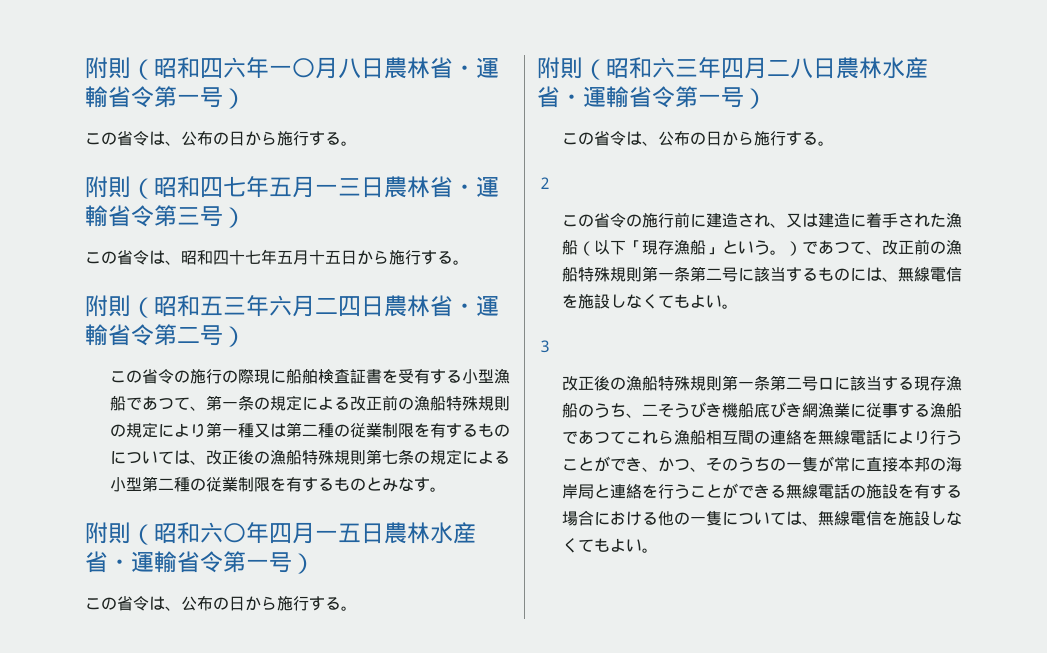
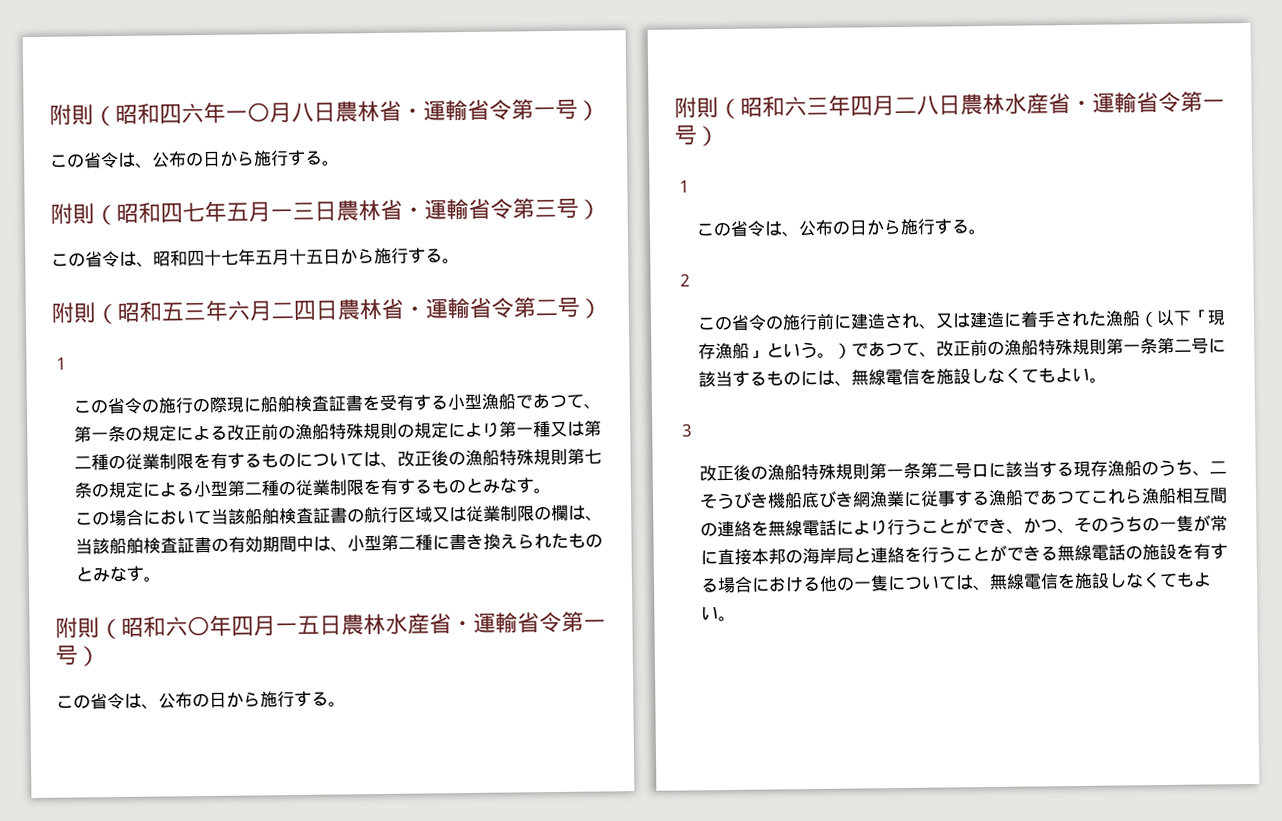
  附則（昭和五三年六月二四日農林省・運輸省令第二号）
+ １
+ この場合において当該船舶検査証書の航行区域又は従業制限の欄は、当該船舶検査証書の有効期間中は、小型第二種に書き換えられたものとみなす。
  附則（昭和六三年四月二八日農林水産省・運輸省令第一号）
+ １

